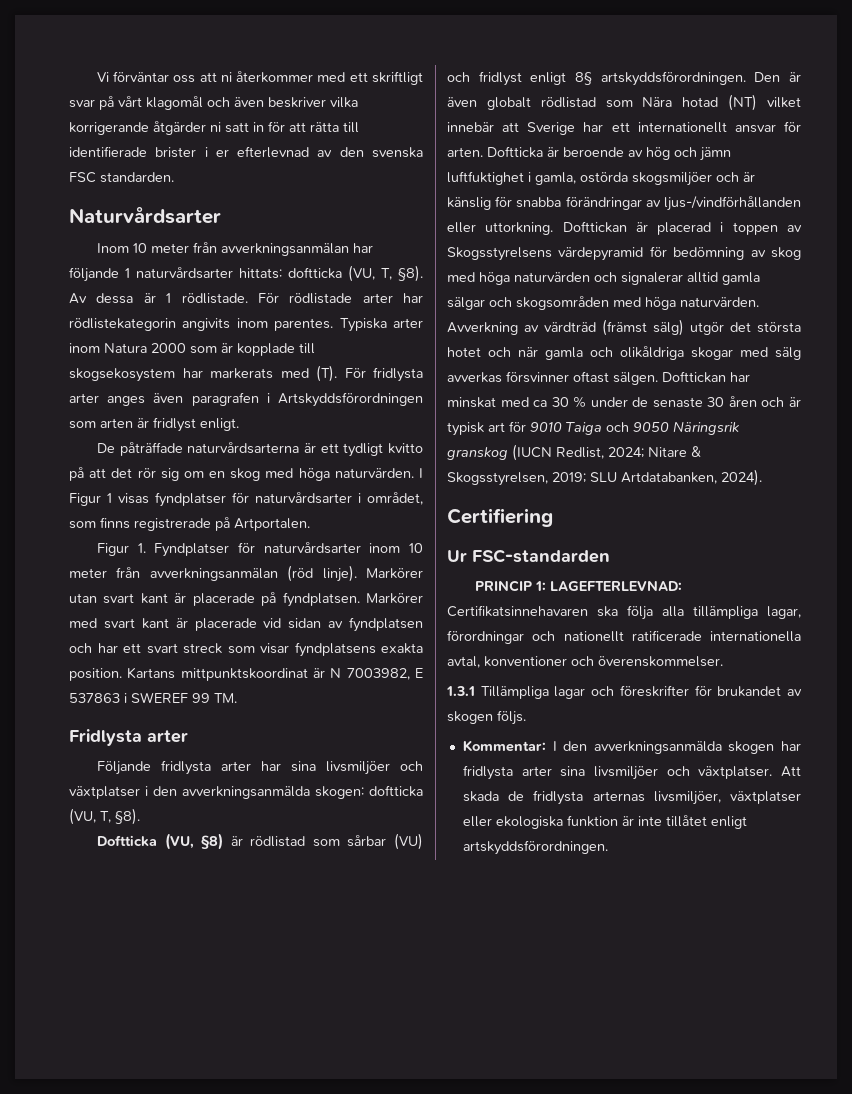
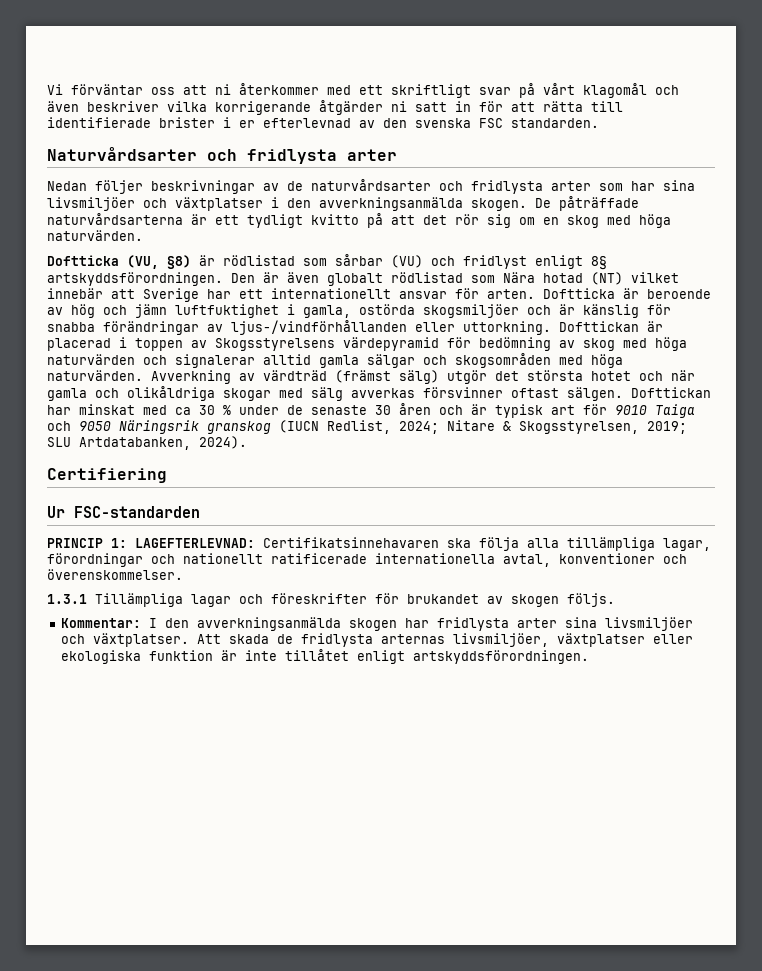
- Naturvårdsarter
- Inom 10 meter från avverkningsanmälan har följande 1 naturvårdsarter hittats: doftticka (VU, T, §8). Av dessa är 1 rödlistade. För rödlistade arter har rödlistekategorin angivits inom parentes. Typiska arter inom Natura 2000 som är kopplade till skogsekosystem har markerats med (T). För fridlysta arter anges även paragrafen i Artskyddsförordningen som arten är fridlyst enligt.
- De påträffade naturvårdsarterna är ett tydligt kvitto på att det rör sig om en skog med höga naturvärden. I Figur 1 visas fyndplatser för naturvårdsarter i området, som finns registrerade på Artportalen.
- Figur 1. Fyndplatser för naturvårdsarter inom 10 meter från avverkningsanmälan (röd linje). Markörer utan svart kant är placerade på fyndplatsen. Markörer med svart kant är placerade vid sidan av fyndplatsen och har ett svart streck som visar fyndplatsens exakta position. Kartans mittpunktskoordinat är N 7003982, E 537863 i SWEREF 99 TM.
- Fridlysta arter
- Följande fridlysta arter har sina livsmiljöer och växtplatser i den avverkningsanmälda skogen: doftticka (VU, T, §8).
+ Naturvårdsarter och fridlysta arter
+ Nedan följer beskrivningar av de naturvårdsarter och fridlysta arter som har sina livsmiljöer och växtplatser i den avverkningsanmälda skogen. De påträffade naturvårdsarterna är ett tydligt kvitto på att det rör sig om en skog med höga naturvärden.

